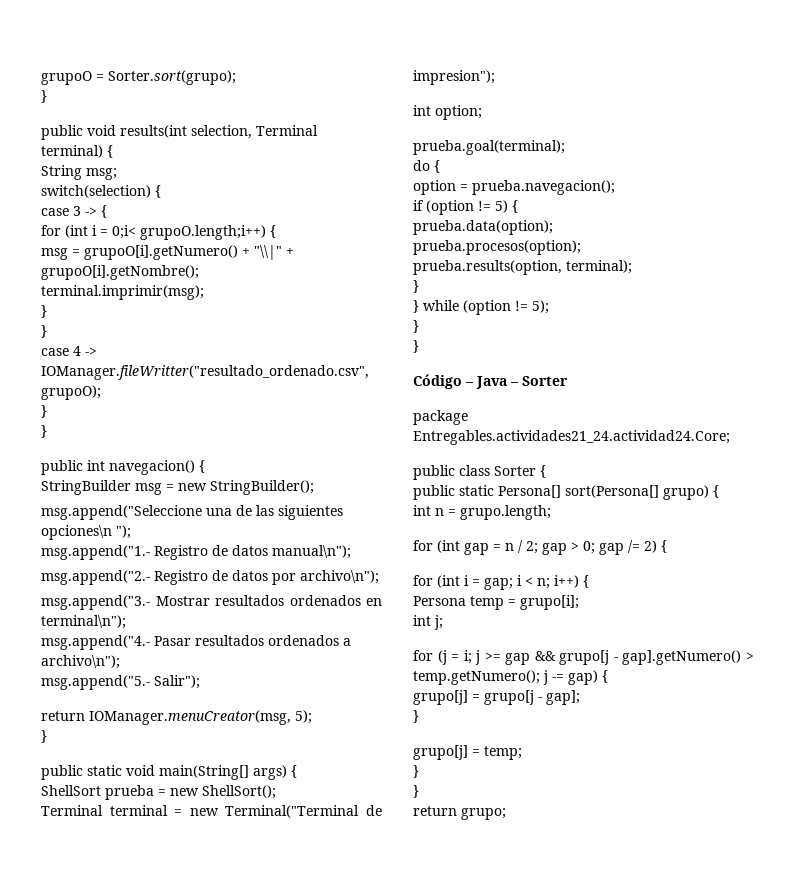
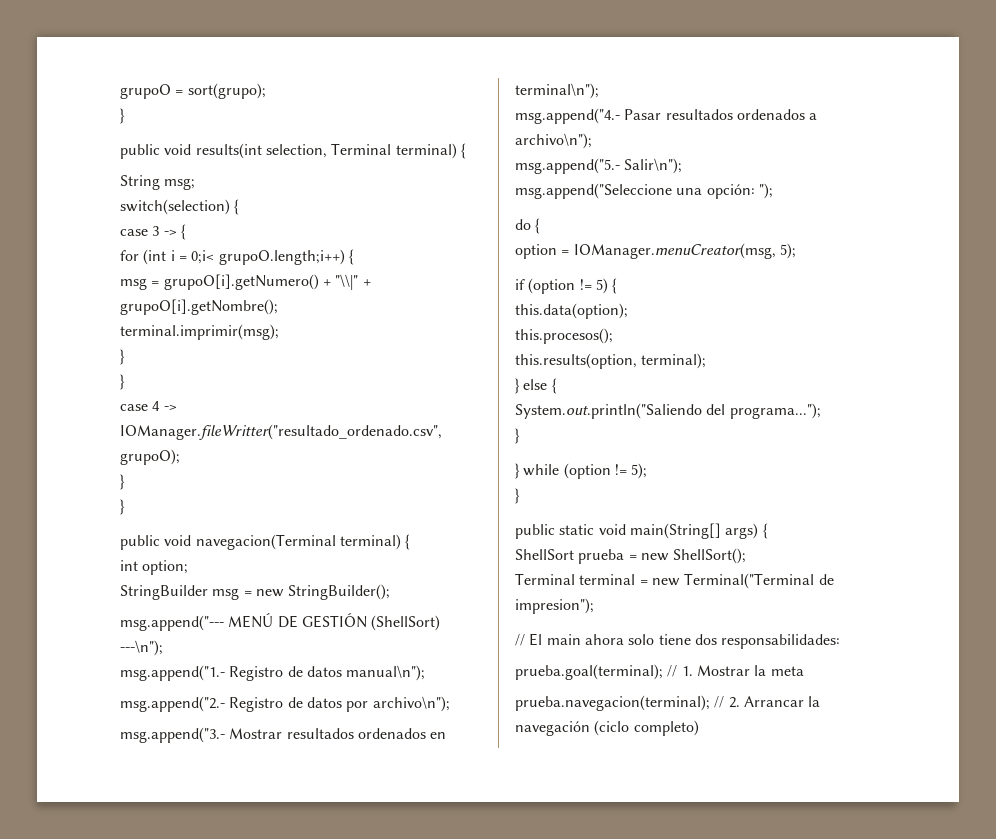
- grupoO = Sorter.sort(grupo);
+ grupoO = sort(grupo);
- public int navegacion() {
+ public void navegacion(Terminal terminal) {
+ int option;
- msg.append("Seleccione una de las siguientes opciones\n ");
+ msg.append("--- MENÚ DE GESTIÓN (ShellSort) ---\n");
- msg.append("5.- Salir");
- return IOManager.menuCreator(msg, 5);
+ msg.append("5.- Salir\n");
+ msg.append("Seleccione una opción: ");
+ do {
+ option = IOManager.menuCreator(msg, 5);
+ if (option != 5) {
+ this.data(option);
+ this.procesos();
+ this.results(option, terminal);
+ } else {
+ System.out.println("Saliendo del programa...");
+ }
+ } while (option != 5);
- int option;
- prueba.goal(terminal);
- do {
- option = prueba.navegacion();
- if (option != 5) {
- prueba.data(option);
- prueba.procesos(option);
- prueba.results(option, terminal);
- }
- } while (option != 5);
- }
- }
- Código – Java – Sorter
- package Entregables.actividades21_24.actividad24.Core;
- public class Sorter {
- public static Persona[] sort(Persona[] grupo) {
- int n = grupo.length;
- for (int gap = n / 2; gap > 0; gap /= 2) {
- for (int i = gap; i < n; i++) {
- Persona temp = grupo[i];
- int j;
- for (j = i; j >= gap && grupo[j - gap].getNumero() > temp.getNumero(); j -= gap) {
- grupo[j] = grupo[j - gap];
- }
- grupo[j] = temp;
- }
- }
- return grupo;
+ // El main ahora solo tiene dos responsabilidades:
+ prueba.goal(terminal); // 1. Mostrar la meta
+ prueba.navegacion(terminal); // 2. Arrancar la navegación (ciclo completo)

